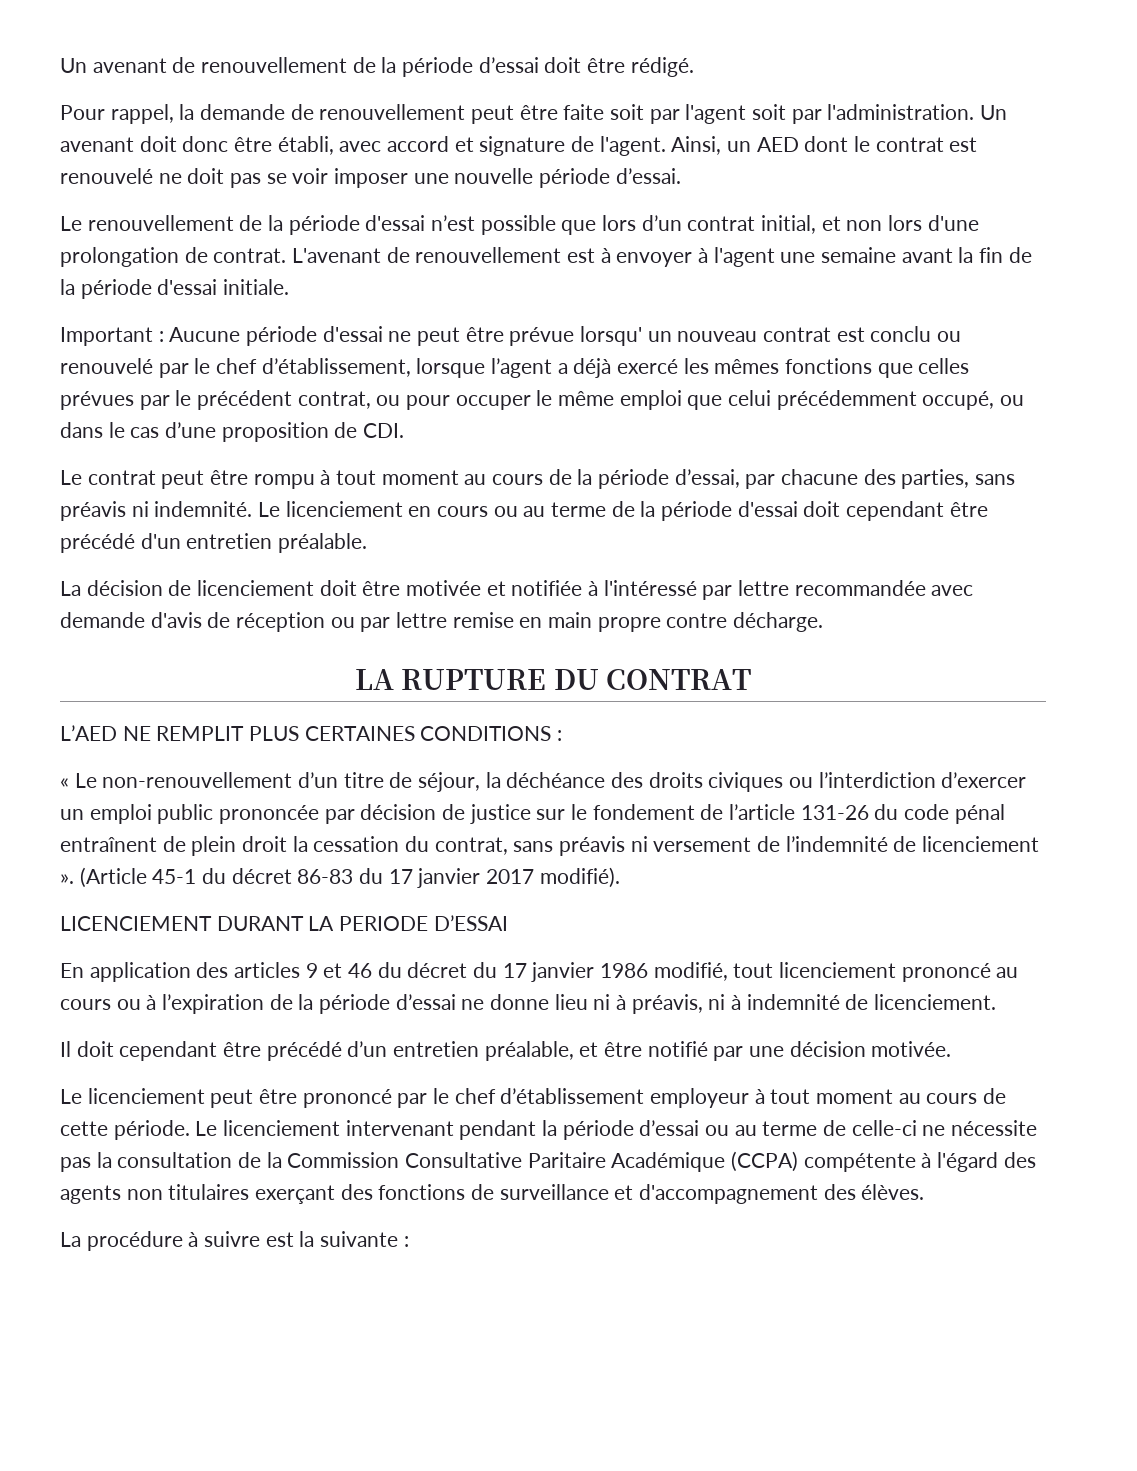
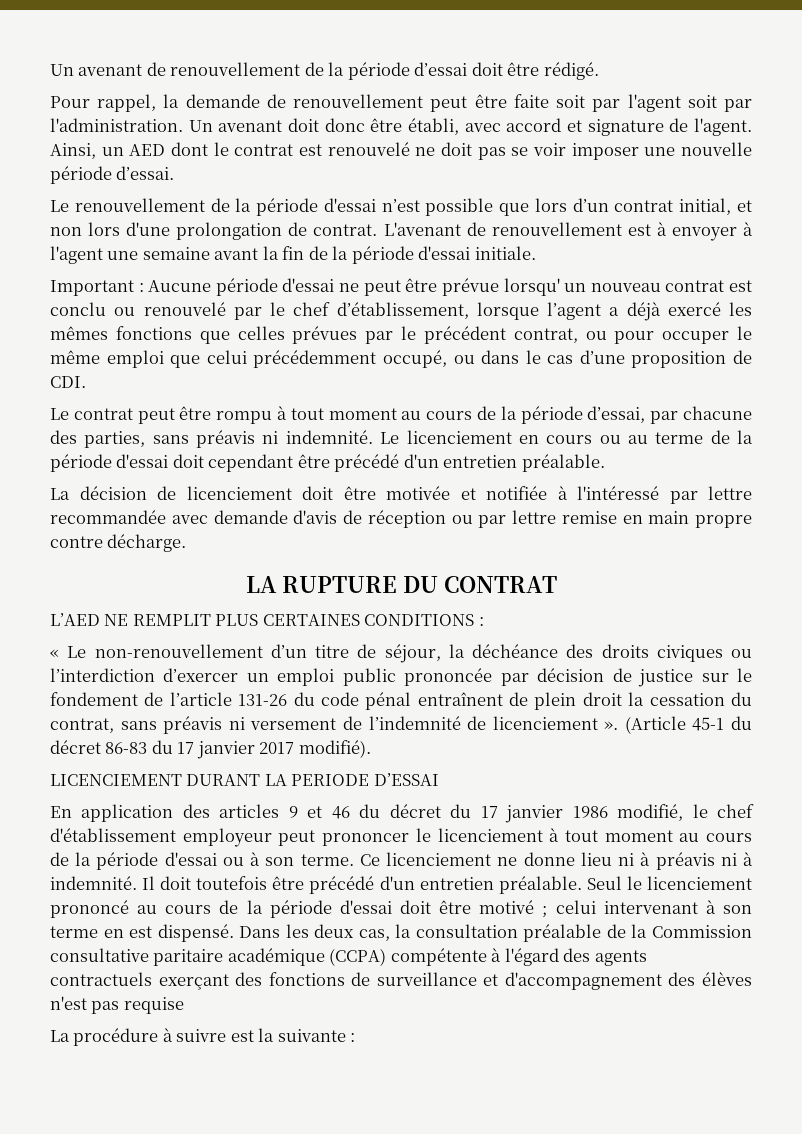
- En application des articles 9 et 46 du décret du 17 janvier 1986 modifié, tout licenciement prononcé au cours ou à l’expiration de la période d’essai ne donne lieu ni à préavis, ni à indemnité de licenciement.
- Il doit cependant être précédé d’un entretien préalable, et être notifié par une décision motivée.
- Le licenciement peut être prononcé par le chef d’établissement employeur à tout moment au cours de cette période. Le licenciement intervenant pendant la période d’essai ou au terme de celle-ci ne nécessite pas la consultation de la Commission Consultative Paritaire Académique (CCPA) compétente à l'égard des agents non titulaires exerçant des fonctions de surveillance et d'accompagnement des élèves.
+ En application des articles 9 et 46 du décret du 17 janvier 1986 modifié, le chef d'établissement employeur peut prononcer le licenciement à tout moment au cours de la période d'essai ou à son terme. Ce licenciement ne donne lieu ni à préavis ni à indemnité. Il doit toutefois être précédé d'un entretien préalable. Seul le licenciement prononcé au cours de la période d'essai doit être motivé ; celui intervenant à son terme en est dispensé. Dans les deux cas, la consultation préalable de la Commission consultative paritaire académique (CCPA) compétente à l'égard des agents contractuels exerçant des fonctions de surveillance et d'accompagnement des élèves n'est pas requise

